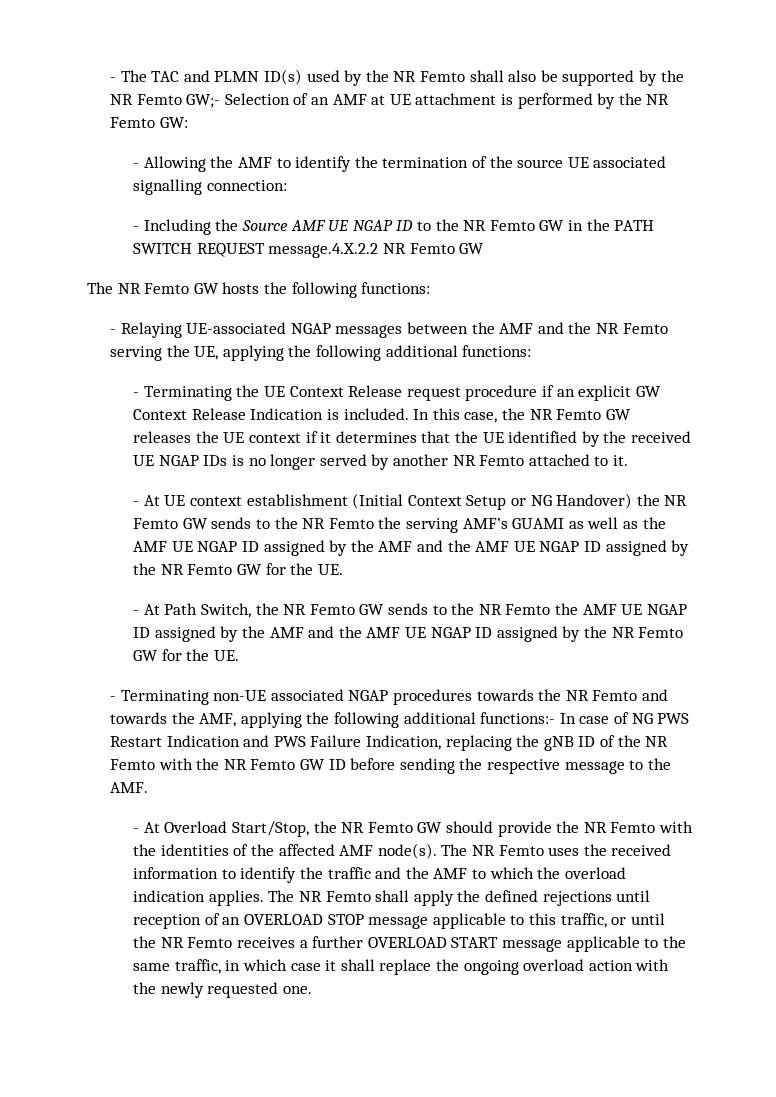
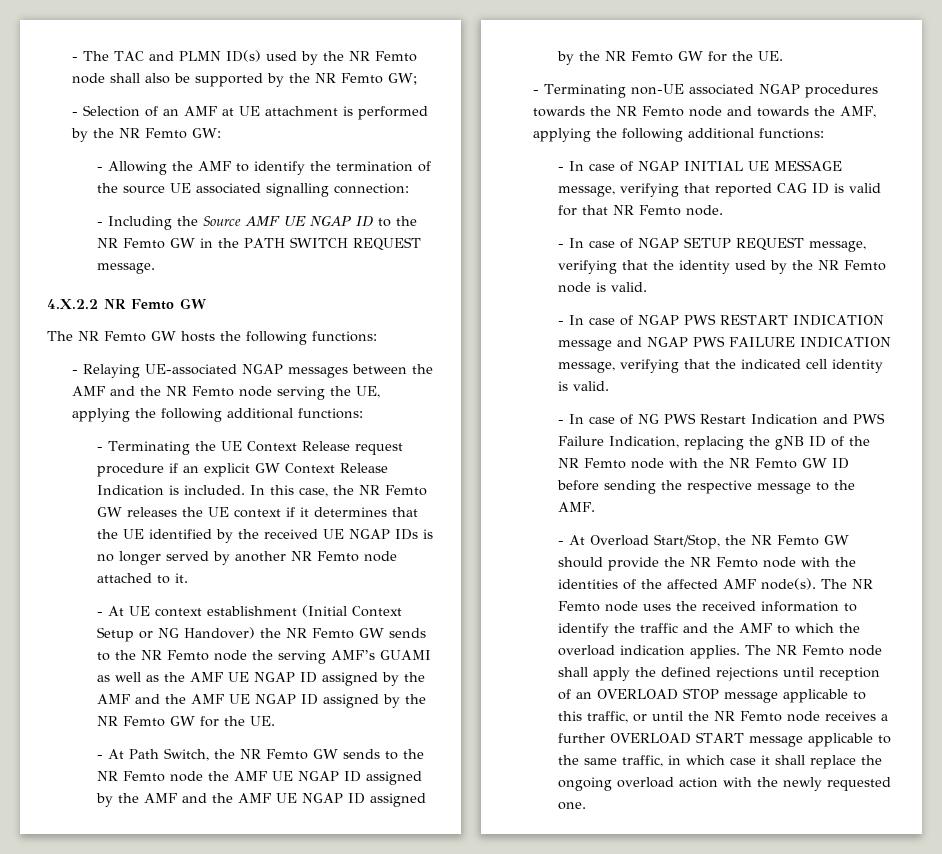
- - The TAC and PLMN ID(s) used by the NR Femto shall also be supported by the NR Femto GW;- Selection of an AMF at UE attachment is performed by the NR Femto GW:
+ - The TAC and PLMN ID(s) used by the NR Femto node shall also be supported by the NR Femto GW;
+ - Selection of an AMF at UE attachment is performed by the NR Femto GW:
- - Including the Source AMF UE NGAP ID to the NR Femto GW in the PATH SWITCH REQUEST message.4.X.2.2 NR Femto GW
+ - Including the Source AMF UE NGAP ID to the NR Femto GW in the PATH SWITCH REQUEST message.
+ 4.X.2.2 NR Femto GW
- - Relaying UE-associated NGAP messages between the AMF and the NR Femto serving the UE, applying the following additional functions:
+ - Relaying UE-associated NGAP messages between the AMF and the NR Femto node serving the UE, applying the following additional functions:
- In this case, the NR Femto GW releases the UE context if it determines that the UE identified by the received UE NGAP IDs is no longer served by another NR Femto attached to it.
+ In this case, the NR Femto GW releases the UE context if it determines that the UE identified by the received UE NGAP IDs is no longer served by another NR Femto node attached to it.
- - At UE context establishment (Initial Context Setup or NG Handover) the NR Femto GW sends to the NR Femto the serving AMF’s GUAMI as well as the AMF UE NGAP ID assigned by the AMF and the AMF UE NGAP ID assigned by the NR Femto GW for the UE.
+ - At UE context establishment (Initial Context Setup or NG Handover) the NR Femto GW sends to the NR Femto node the serving AMF’s GUAMI as well as the AMF UE NGAP ID assigned by the AMF and the AMF UE NGAP ID assigned by the NR Femto GW for the UE.
- - At Path Switch, the NR Femto GW sends to the NR Femto the AMF UE NGAP ID assigned by the AMF and the AMF UE NGAP ID assigned by the NR Femto GW for the UE.
+ - At Path Switch, the NR Femto GW sends to the NR Femto node the AMF UE NGAP ID assigned by the AMF and the AMF UE NGAP ID assigned by the NR Femto GW for the UE.
- - Terminating non-UE associated NGAP procedures towards the NR Femto and towards the AMF, applying the following additional functions:- In case of NG PWS Restart Indication and PWS Failure Indication, replacing the gNB ID of the NR Femto with the NR Femto GW ID before sending the respective message to the AMF.
+ - Terminating non-UE associated NGAP procedures towards the NR Femto node and towards the AMF, applying the following additional functions:
+ - In case of NGAP INITIAL UE MESSAGE message, verifying that reported CAG ID is valid for that NR Femto node.
+ - In case of NGAP SETUP REQUEST message, verifying that the identity used by the NR Femto node is valid.
+ - In case of NGAP PWS RESTART INDICATION message and NGAP PWS FAILURE INDICATION message, verifying that the indicated cell identity is valid.
+ - In case of NG PWS Restart Indication and PWS Failure Indication, replacing the gNB ID of the NR Femto node with the NR Femto GW ID before sending the respective message to the AMF.
- - At Overload Start/Stop, the NR Femto GW should provide the NR Femto with the identities of the affected AMF node(s).
+ - At Overload Start/Stop, the NR Femto GW should provide the NR Femto node with the identities of the affected AMF node(s).
- The NR Femto uses the received information to identify the traffic and the AMF to which the overload indication applies.
+ The NR Femto node uses the received information to identify the traffic and the AMF to which the overload indication applies.
- The NR Femto shall apply the defined rejections until reception of an OVERLOAD STOP message applicable to this traffic, or until the NR Femto receives a further OVERLOAD START message applicable to the same traffic, in which case it shall replace the ongoing overload action with the newly requested one.
+ The NR Femto node shall apply the defined rejections until reception of an OVERLOAD STOP message applicable to this traffic, or until the NR Femto node receives a further OVERLOAD START message applicable to the same traffic, in which case it shall replace the ongoing overload action with the newly requested one.

